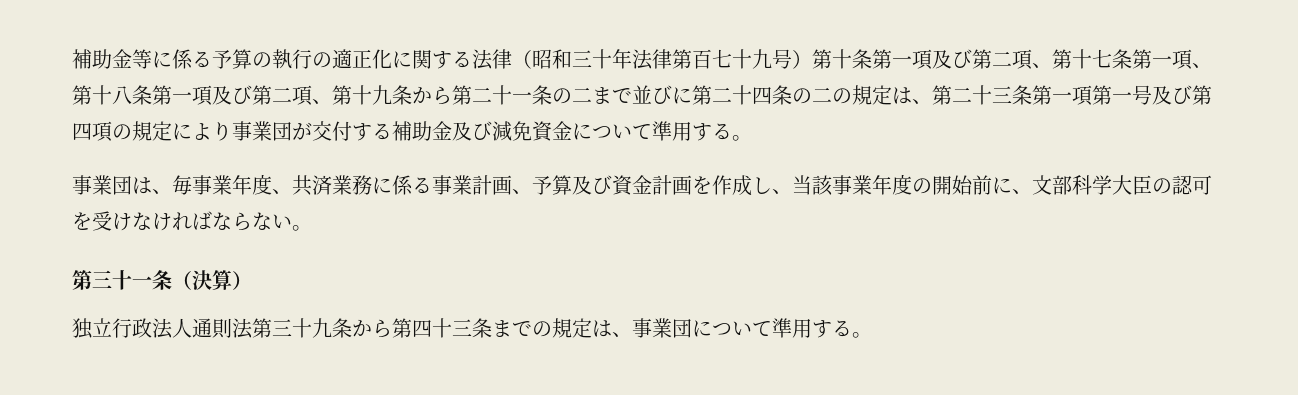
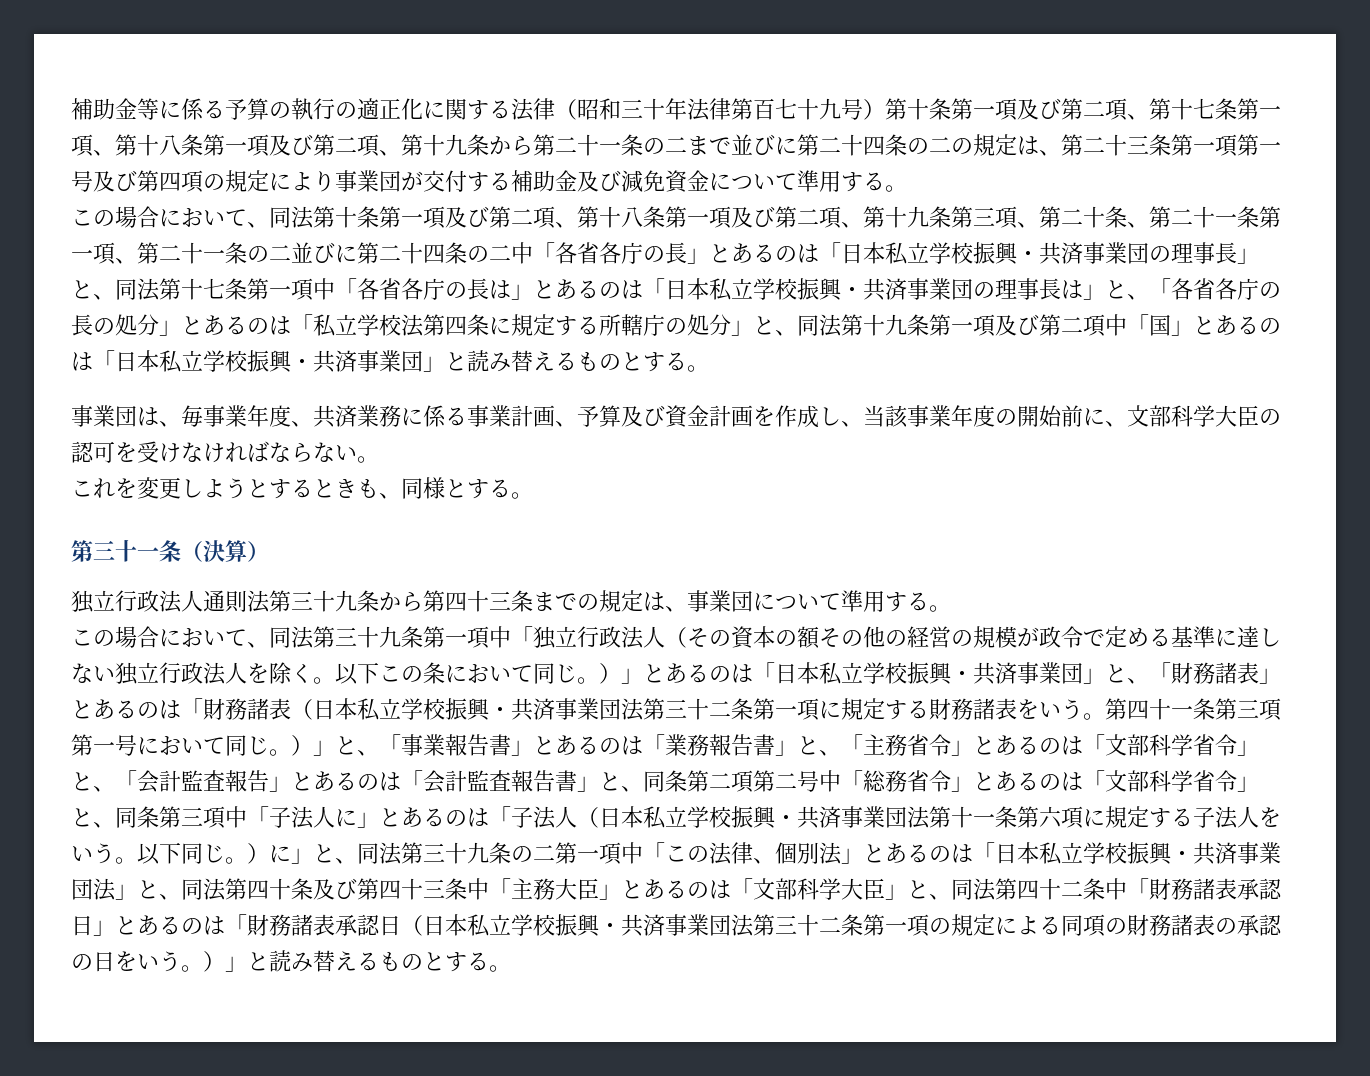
+ この場合において、同法第十条第一項及び第二項、第十八条第一項及び第二項、第十九条第三項、第二十条、第二十一条第一項、第二十一条の二並びに第二十四条の二中「各省各庁の長」とあるのは「日本私立学校振興・共済事業団の理事長」と、同法第十七条第一項中「各省各庁の長は」とあるのは「日本私立学校振興・共済事業団の理事長は」と、「各省各庁の長の処分」とあるのは「私立学校法第四条に規定する所轄庁の処分」と、同法第十九条第一項及び第二項中「国」とあるのは「日本私立学校振興・共済事業団」と読み替えるものとする。
+ これを変更しようとするときも、同様とする。
+ この場合において、同法第三十九条第一項中「独立行政法人（その資本の額その他の経営の規模が政令で定める基準に達しない独立行政法人を除く。以下この条において同じ。）」とあるのは「日本私立学校振興・共済事業団」と、「財務諸表」とあるのは「財務諸表（日本私立学校振興・共済事業団法第三十二条第一項に規定する財務諸表をいう。第四十一条第三項第一号において同じ。）」と、「事業報告書」とあるのは「業務報告書」と、「主務省令」とあるのは「文部科学省令」と、「会計監査報告」とあるのは「会計監査報告書」と、同条第二項第二号中「総務省令」とあるのは「文部科学省令」と、同条第三項中「子法人に」とあるのは「子法人（日本私立学校振興・共済事業団法第十一条第六項に規定する子法人をいう。以下同じ。）に」と、同法第三十九条の二第一項中「この法律、個別法」とあるのは「日本私立学校振興・共済事業団法」と、同法第四十条及び第四十三条中「主務大臣」とあるのは「文部科学大臣」と、同法第四十二条中「財務諸表承認日」とあるのは「財務諸表承認日（日本私立学校振興・共済事業団法第三十二条第一項の規定による同項の財務諸表の承認の日をいう。）」と読み替えるものとする。

